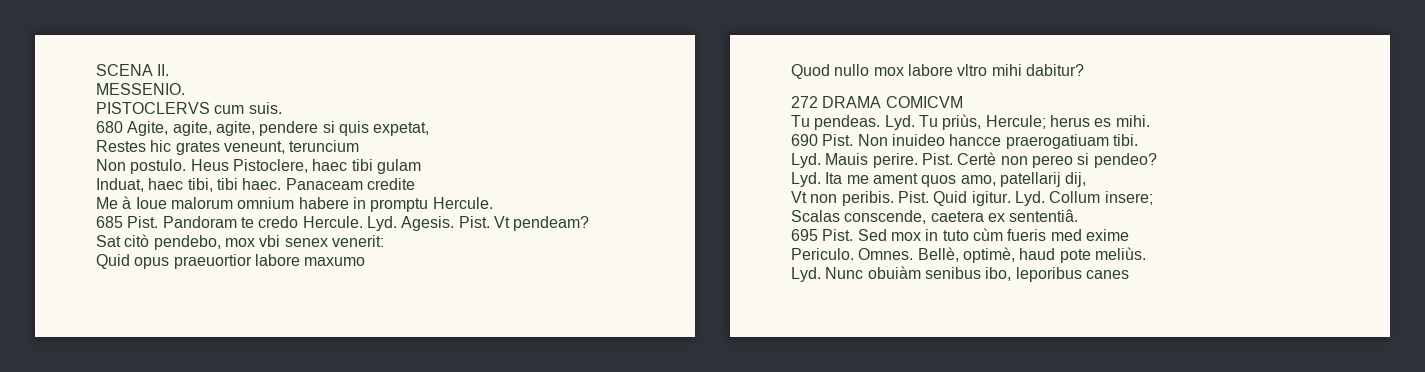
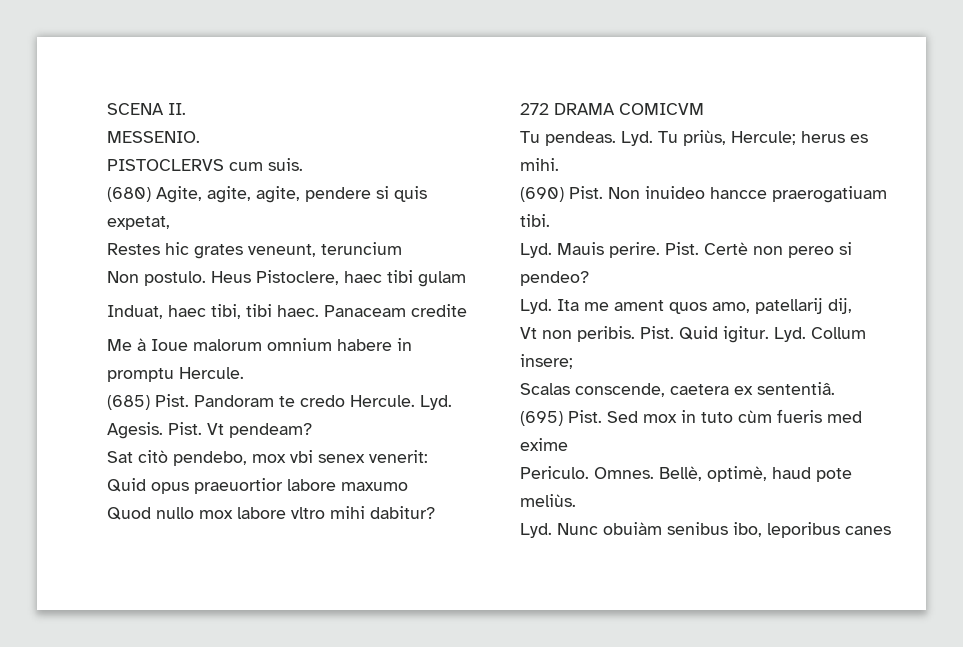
- 680 Agite, agite, agite, pendere si quis expetat,
+ (680) Agite, agite, agite, pendere si quis expetat,
- 685 Pist.
+ (685) Pist.
- 690 Pist.
+ (690) Pist.
- 695 Pist.
+ (695) Pist.

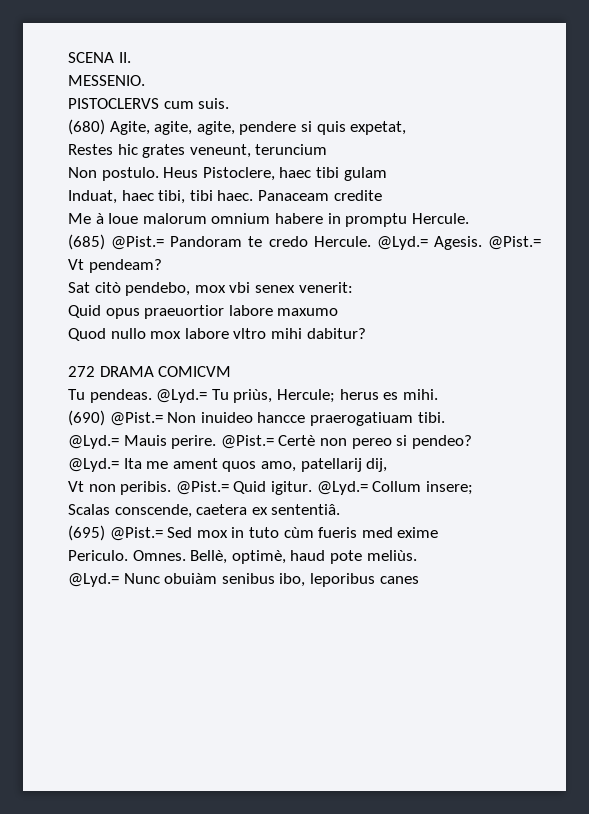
- (685) Pist. Pandoram te credo Hercule.
+ (685) @Pist.= Pandoram te credo Hercule.
- Lyd. Agesis. Pist. Vt pendeam?
+ @Lyd.= Agesis. @Pist.= Vt pendeam?
- Lyd. Tu priùs, Hercule; herus es mihi.
+ @Lyd.= Tu priùs, Hercule; herus es mihi.
- (690) Pist. Non inuideo hancce praerogatiuam tibi.
+ (690) @Pist.= Non inuideo hancce praerogatiuam tibi.
- Lyd. Mauis perire.
+ @Lyd.= Mauis perire.
- Pist. Certè non pereo si pendeo?
+ @Pist.= Certè non pereo si pendeo?
- Lyd. Ita me ament quos amo, patellarij dij,
+ @Lyd.= Ita me ament quos amo, patellarij dij,
- Pist. Quid igitur.
+ @Pist.= Quid igitur.
- Lyd. Collum insere;
+ @Lyd.= Collum insere;
- (695) Pist. Sed mox in tuto cùm fueris med exime
+ (695) @Pist.= Sed mox in tuto cùm fueris med exime
- Lyd. Nunc obuiàm senibus ibo, leporibus canes
+ @Lyd.= Nunc obuiàm senibus ibo, leporibus canes

